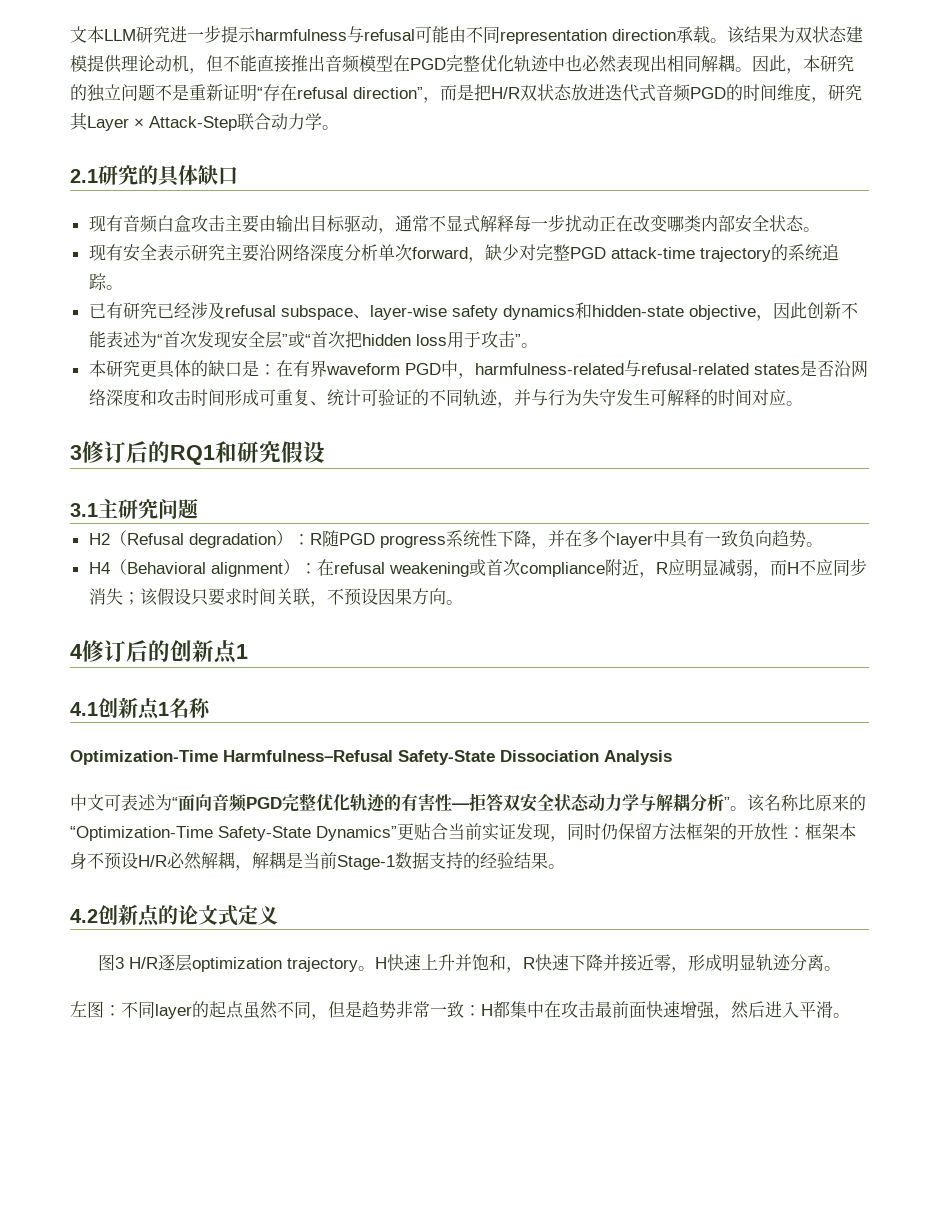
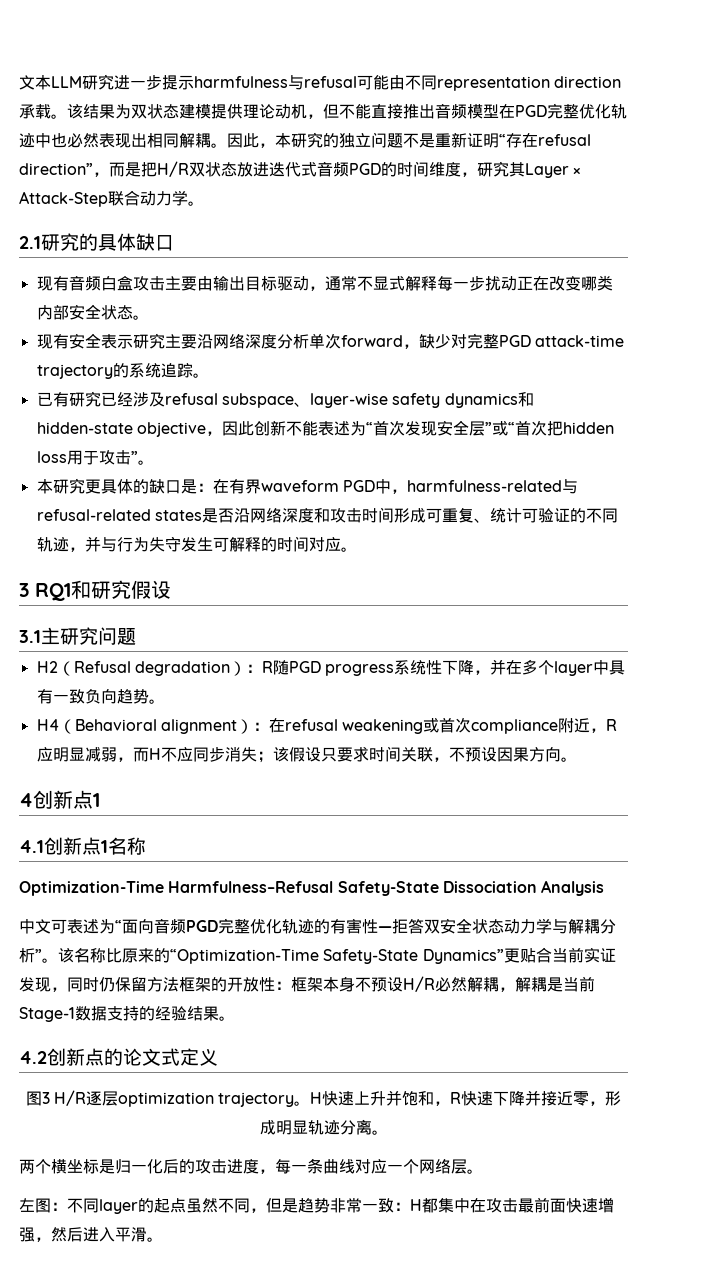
- 3修订后的RQ1和研究假设
+ 3 RQ1和研究假设
- 4修订后的创新点1
+ 4创新点1
+ 两个横坐标是归一化后的攻击进度，每一条曲线对应一个网络层。

